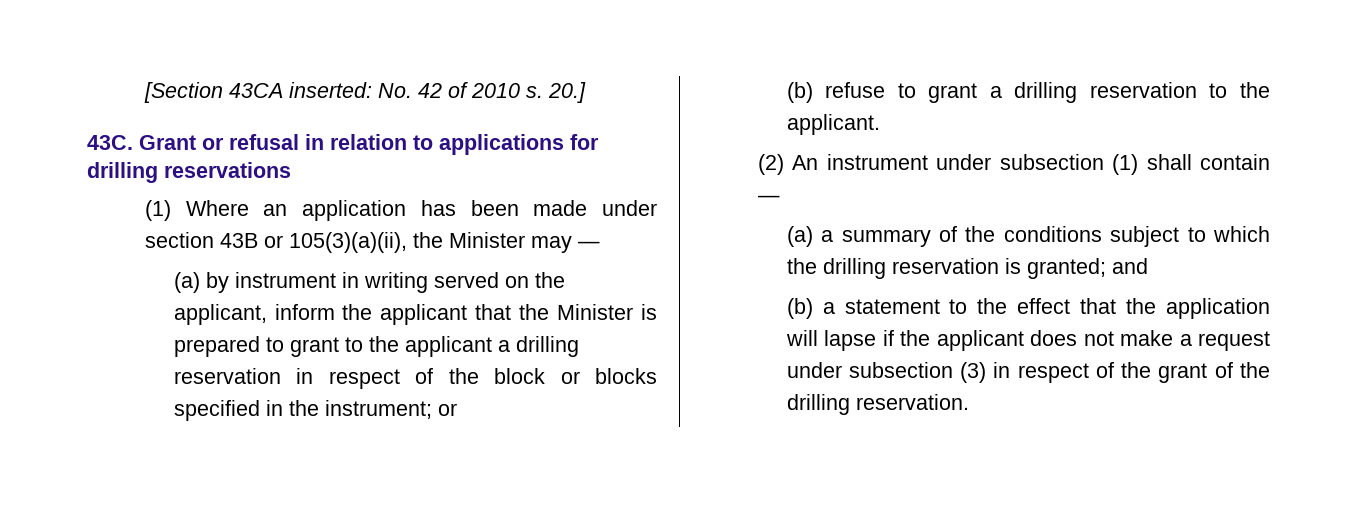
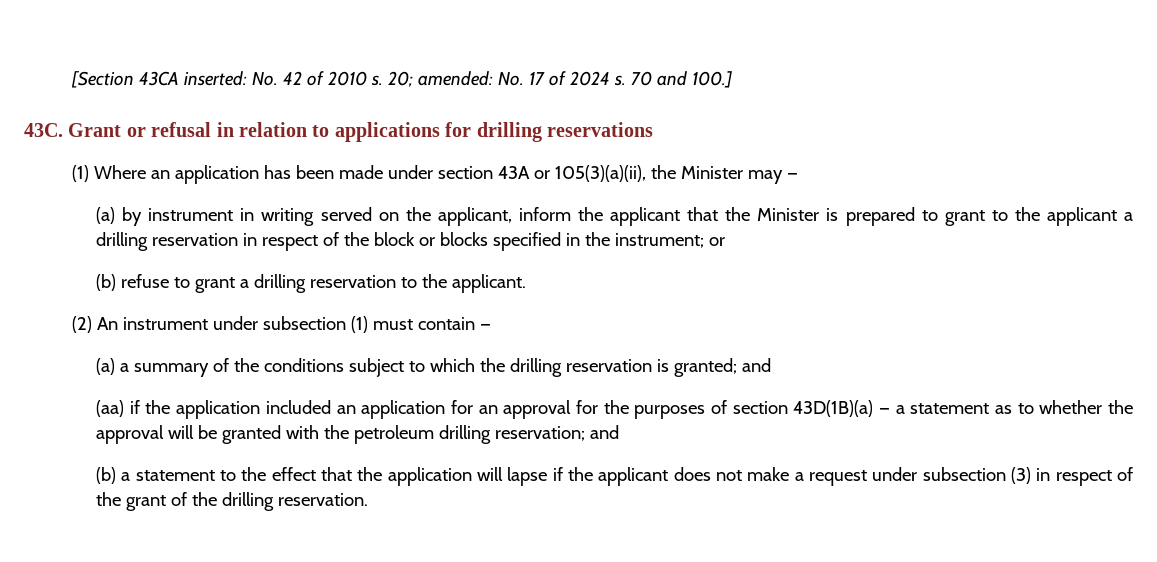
- 20.]
+ 20; amended: No. 17 of 2024 s. 70 and 100.]
- (1) Where an application has been made under section 43B or 105(3)(a)(ii), the Minister may —
+ (1) Where an application has been made under section 43A or 105(3)(a)(ii), the Minister may —
- (2) An instrument under subsection (1) shall contain —
+ (2) An instrument under subsection (1) must contain —
+ (aa) if the application included an application for an approval for the purposes of section 43D(1B)(a) — a statement as to whether the approval will be granted with the petroleum drilling reservation; and

